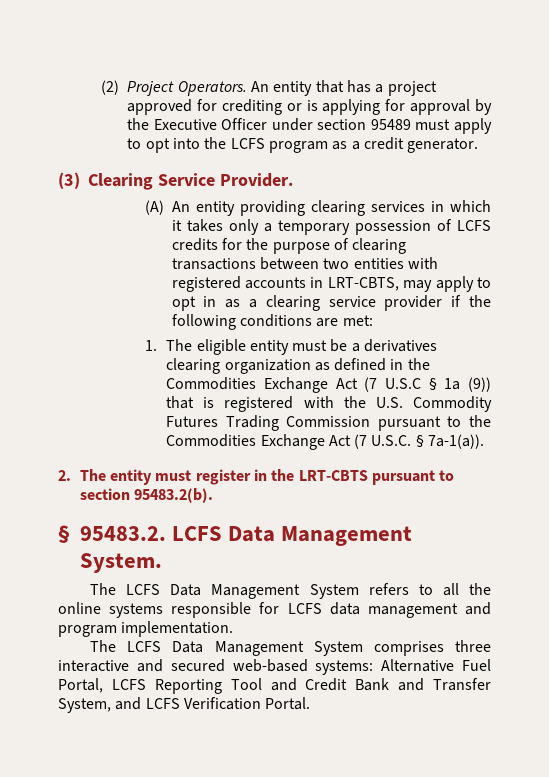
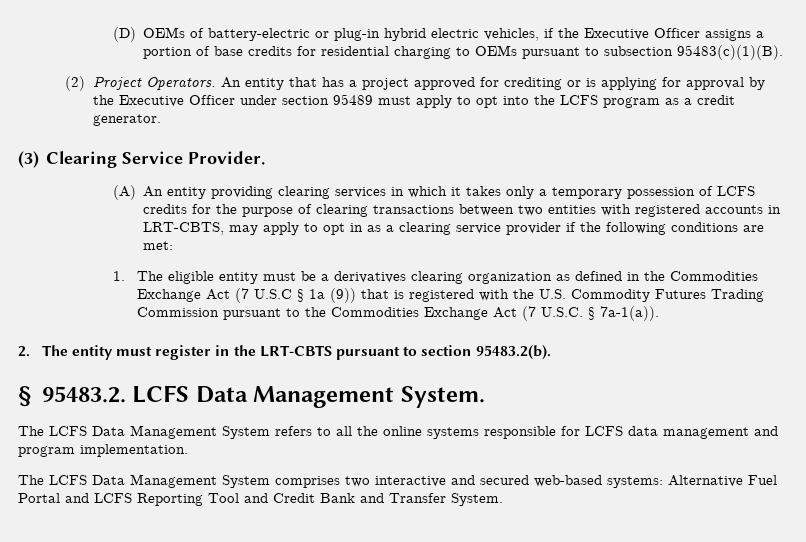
+ (D) OEMs of battery-electric or plug-in hybrid electric vehicles, if the Executive Officer assigns a portion of base credits for residential charging to OEMs pursuant to subsection 95483(c)(1)(B).
- The LCFS Data Management System comprises three interactive and secured web-based systems: Alternative Fuel Portal, LCFS Reporting Tool and Credit Bank and Transfer System, and LCFS Verification Portal.
+ The LCFS Data Management System comprises two interactive and secured web-based systems: Alternative Fuel Portal and LCFS Reporting Tool and Credit Bank and Transfer System.

